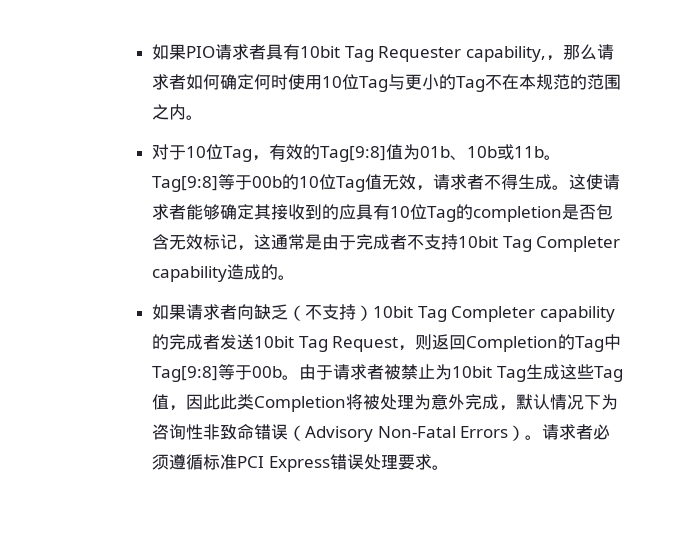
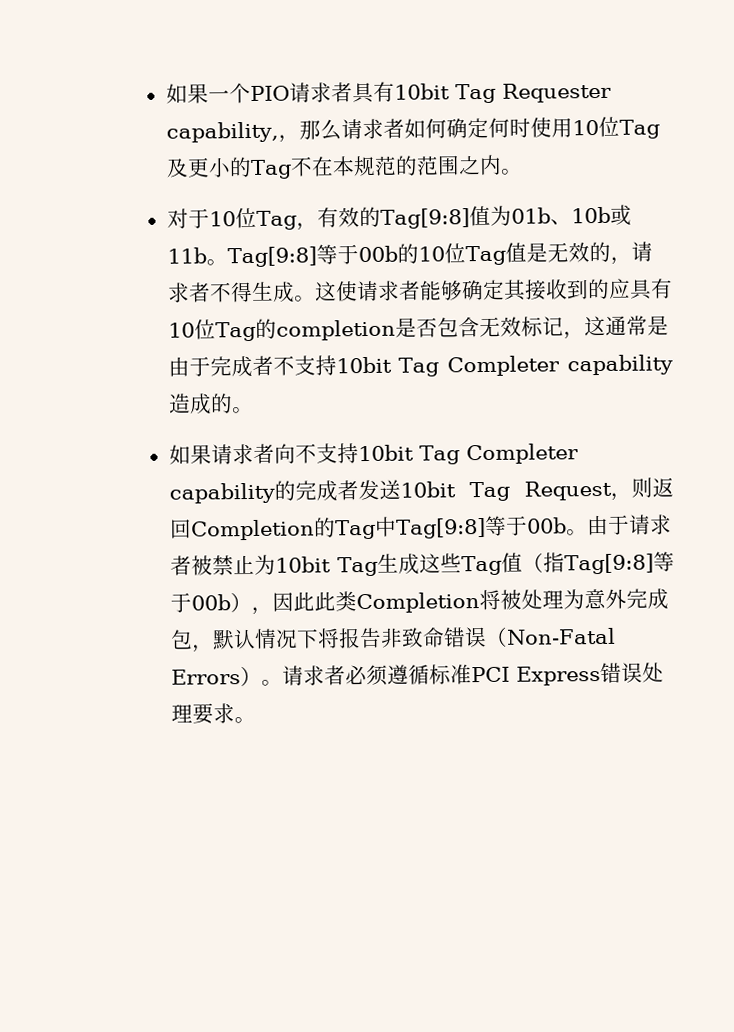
- 如果PIO请求者具有10bit Tag Requester capability,，那么请求者如何确定何时使用10位Tag与更小的Tag不在本规范的范围之内。
+ 如果一个PIO请求者具有10bit Tag Requester capability,，那么请求者如何确定何时使用10位Tag及更小的Tag不在本规范的范围之内。
- Tag[9:8]等于00b的10位Tag值无效，请求者不得生成。
+ Tag[9:8]等于00b的10位Tag值是无效的，请求者不得生成。
- 如果请求者向缺乏（不支持）10bit Tag Completer capability的完成者发送10bit Tag Request，则返回Completion的Tag中Tag[9:8]等于00b。
+ 如果请求者向不支持10bit Tag Completer capability的完成者发送10bit Tag Request，则返回Completion的Tag中Tag[9:8]等于00b。
- 由于请求者被禁止为10bit Tag生成这些Tag值，因此此类Completion将被处理为意外完成，默认情况下为咨询性非致命错误（Advisory Non-Fatal Errors）。
+ 由于请求者被禁止为10bit Tag生成这些Tag值（指Tag[9:8]等于00b），因此此类Completion将被处理为意外完成包，默认情况下将报告非致命错误（Non-Fatal Errors）。

